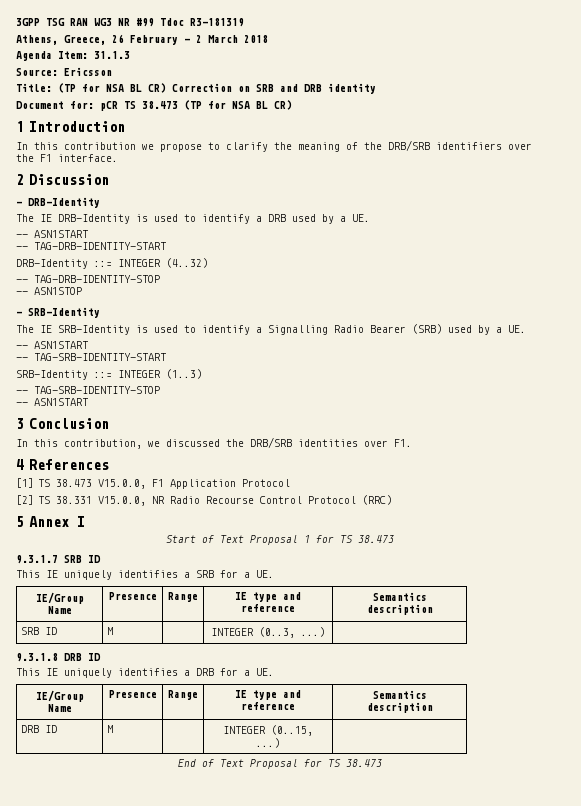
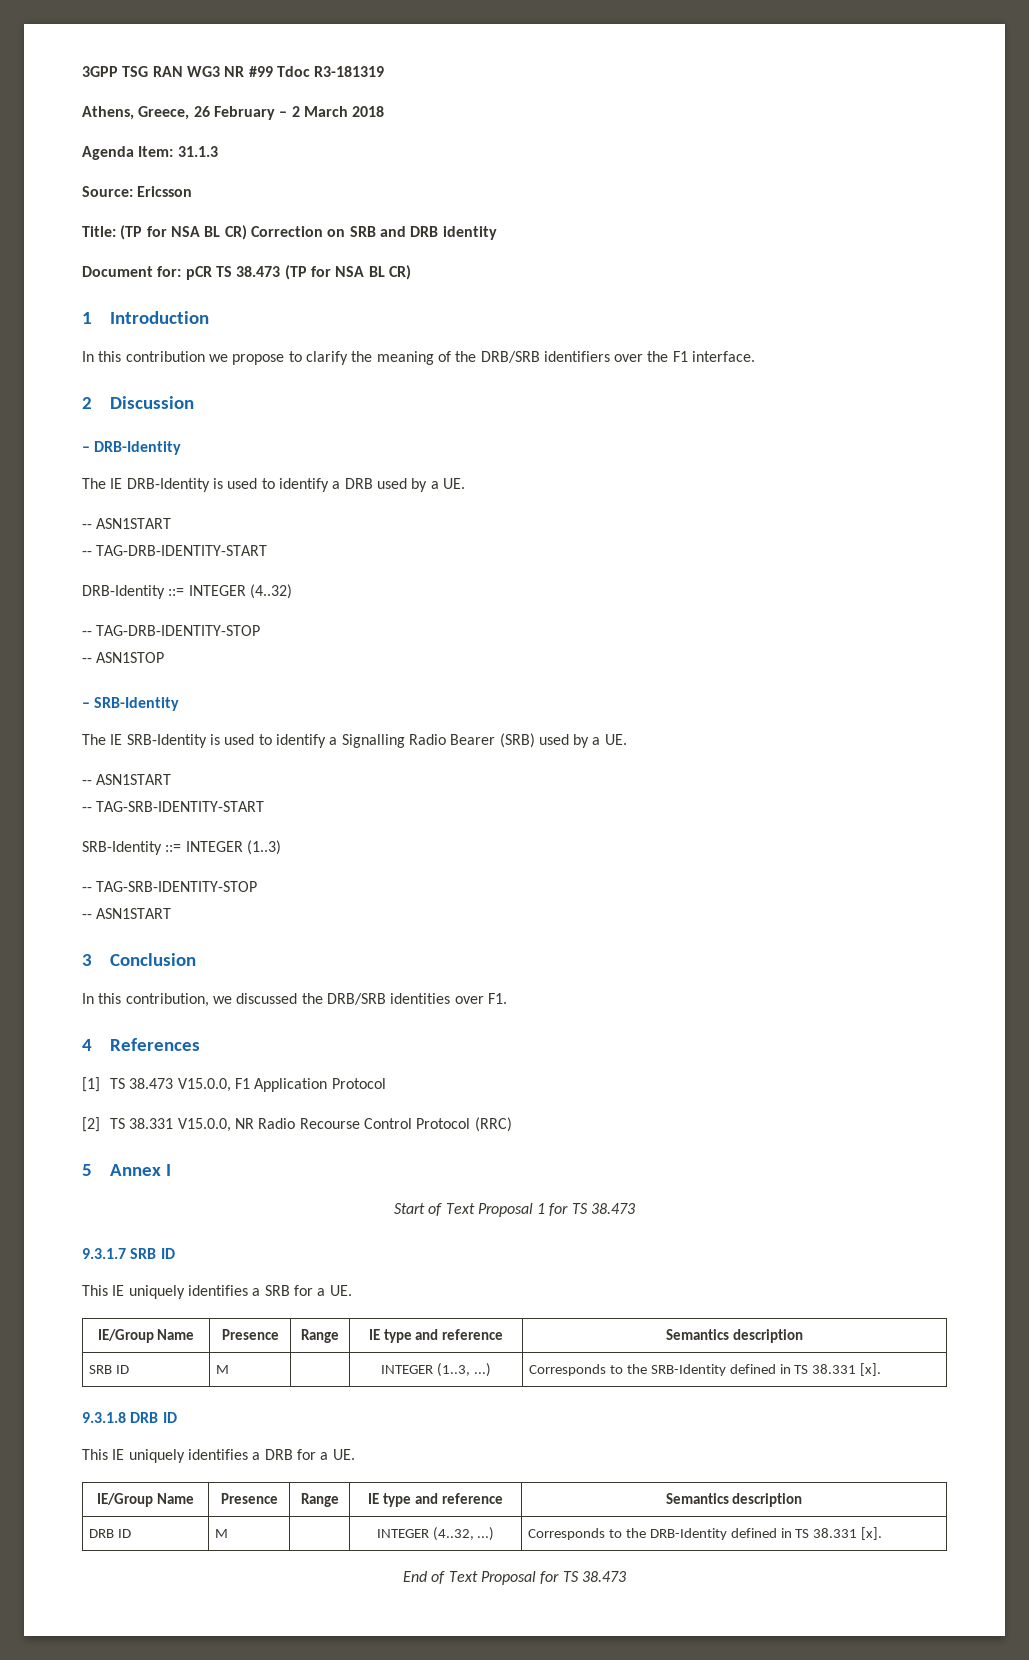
- SRB ID | M | | INTEGER (0..3, ...) |
+ SRB ID | M | | INTEGER (1..3, ...) | Corresponds to the SRB-Identity defined in TS 38.331 [x].
- DRB ID | M | | INTEGER (0..15, ...) |
+ DRB ID | M | | INTEGER (4..32, ...) | Corresponds to the DRB-Identity defined in TS 38.331 [x].

